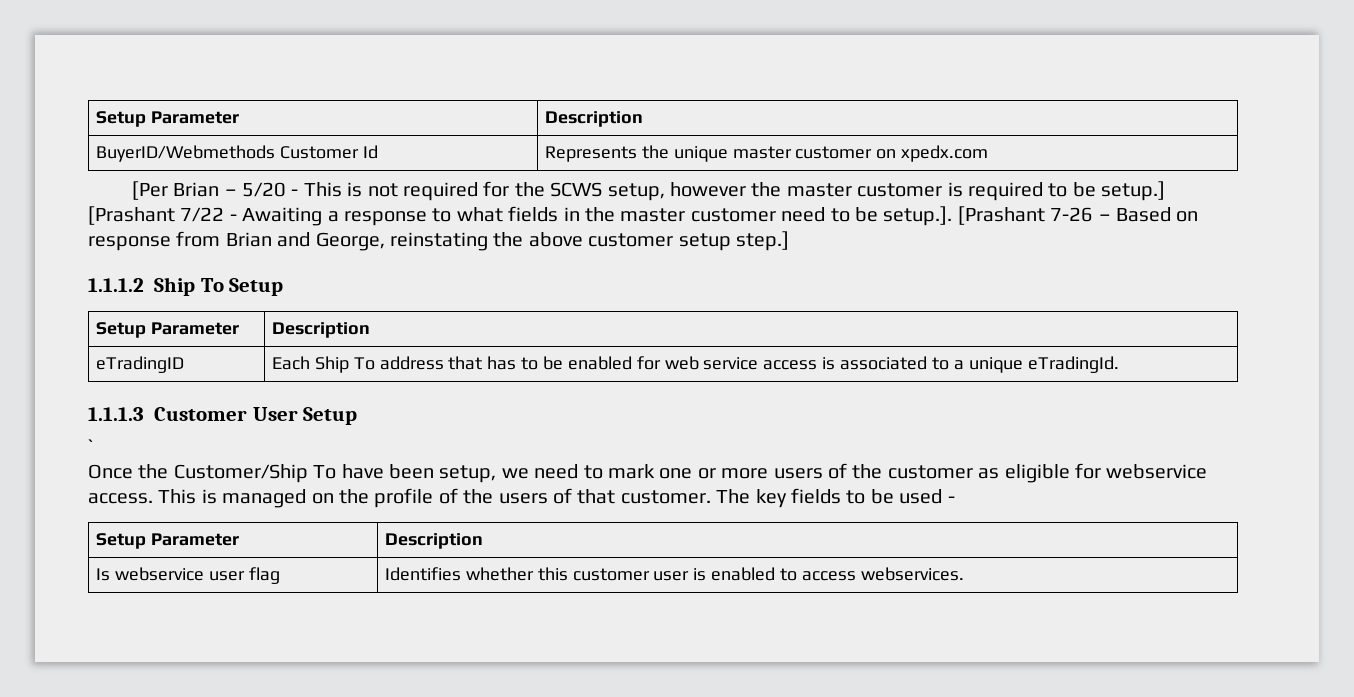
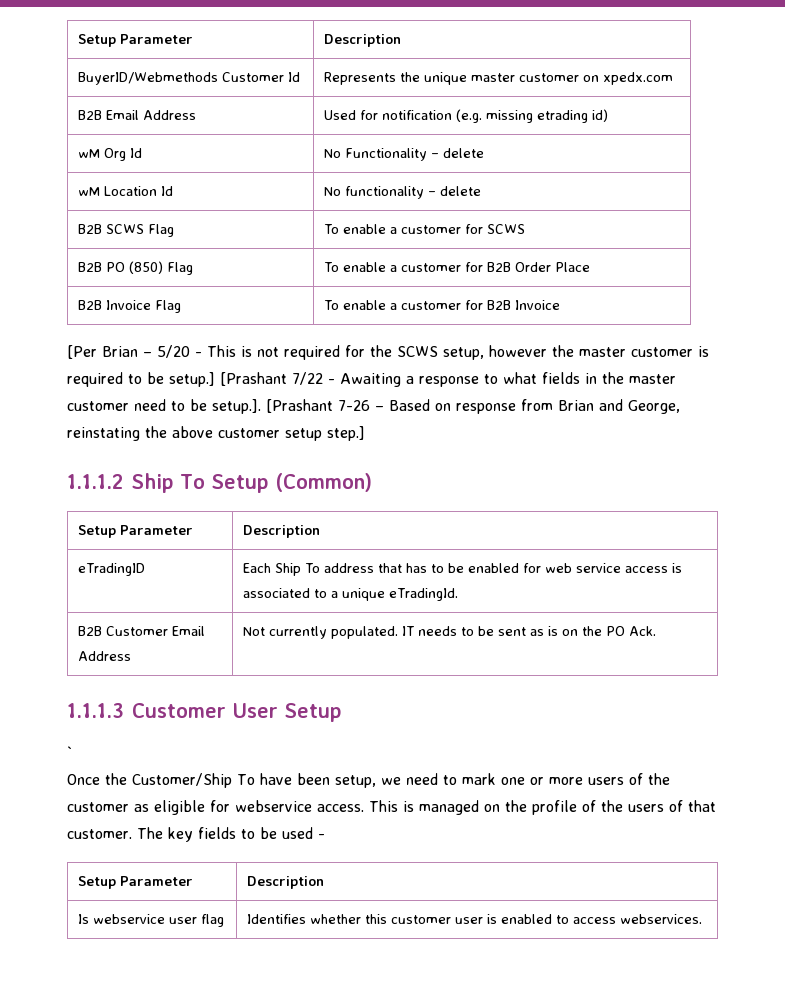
+ B2B Email Address | Used for notification (e.g. missing etrading id)
+ wM Org Id | No Functionality – delete
+ wM Location Id | No functionality – delete
+ B2B SCWS Flag | To enable a customer for SCWS
+ B2B PO (850) Flag | To enable a customer for B2B Order Place
+ B2B Invoice Flag | To enable a customer for B2B Invoice
- 1.1.1.2 Ship To Setup
+ 1.1.1.2 Ship To Setup (Common)
+ B2B Customer Email Address | Not currently populated. IT needs to be sent as is on the PO Ack.

